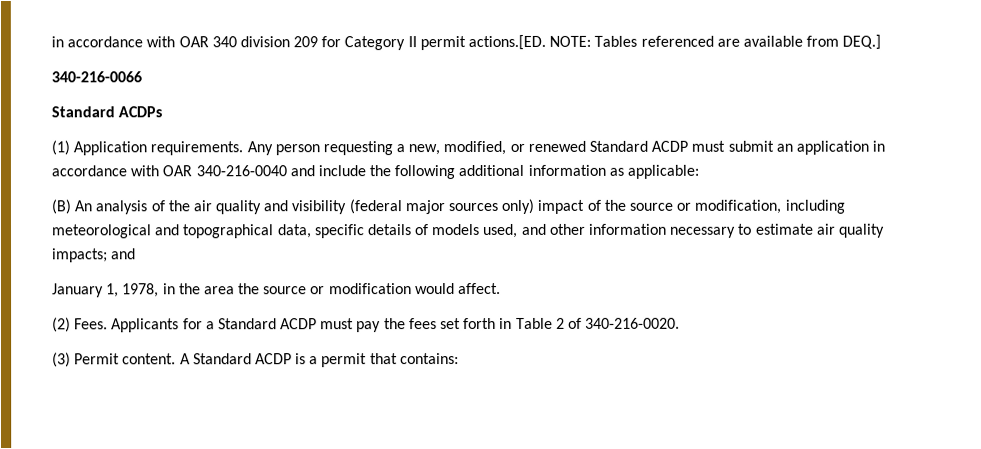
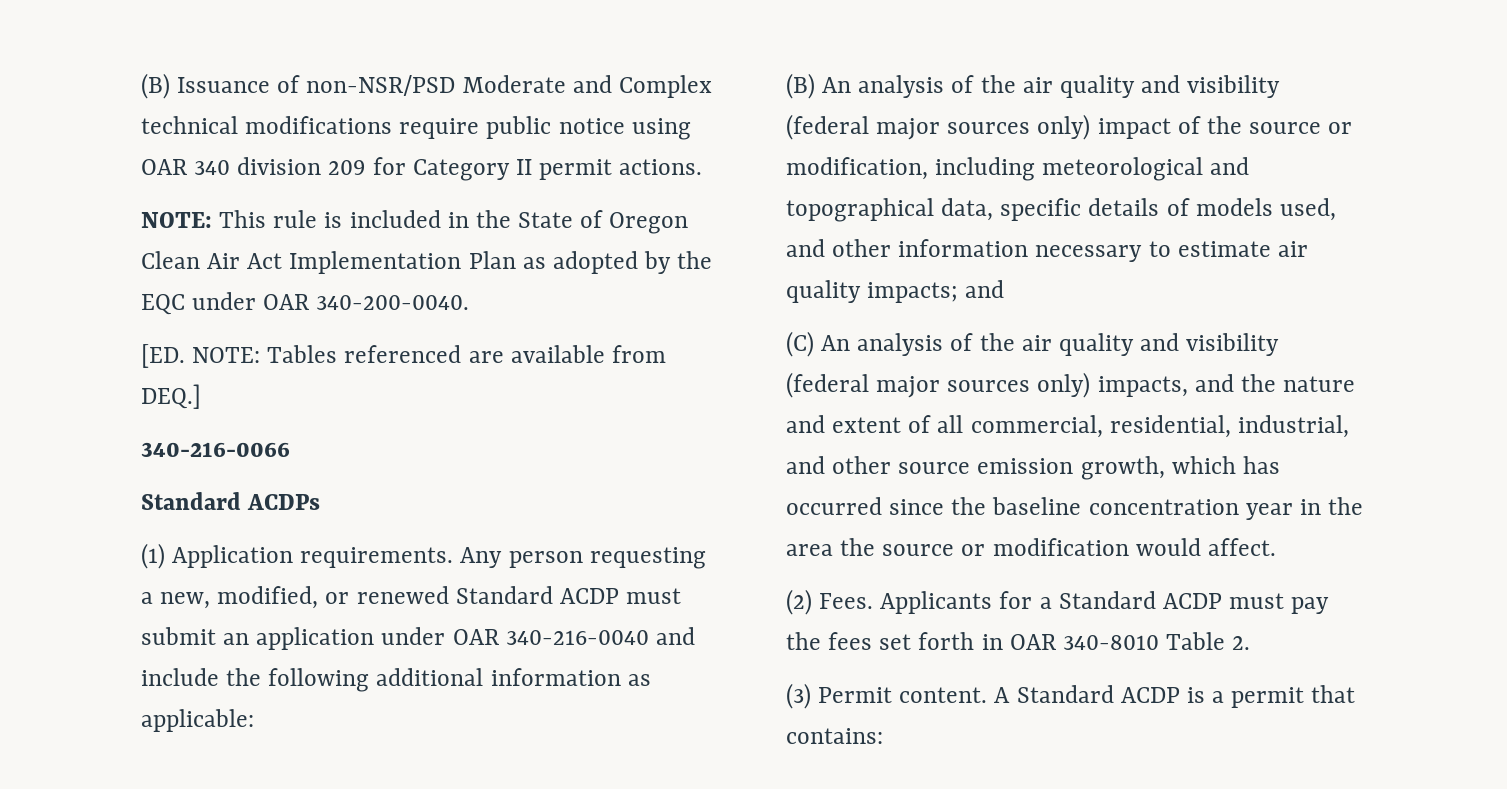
- in accordance with OAR 340 division 209 for Category II permit actions.[ED. NOTE: Tables referenced are available from DEQ.]
+ (B) Issuance of non-NSR/PSD Moderate and Complex technical modifications require public notice using OAR 340 division 209 for Category II permit actions.
+ NOTE: This rule is included in the State of Oregon Clean Air Act Implementation Plan as adopted by the EQC under OAR 340-200-0040.
+ [ED. NOTE: Tables referenced are available from DEQ.]
- Any person requesting a new, modified, or renewed Standard ACDP must submit an application in accordance with OAR 340-216-0040 and include the following additional information as applicable:
+ Any person requesting a new, modified, or renewed Standard ACDP must submit an application under OAR 340-216-0040 and include the following additional information as applicable:
- January 1, 1978, in the area the source or modification would affect.
+ (C) An analysis of the air quality and visibility (federal major sources only) impacts, and the nature and extent of all commercial, residential, industrial, and other source emission growth, which has occurred since the baseline concentration year in the area the source or modification would affect.
- Applicants for a Standard ACDP must pay the fees set forth in Table 2 of 340-216-0020.
+ Applicants for a Standard ACDP must pay the fees set forth in OAR 340-8010 Table 2.

